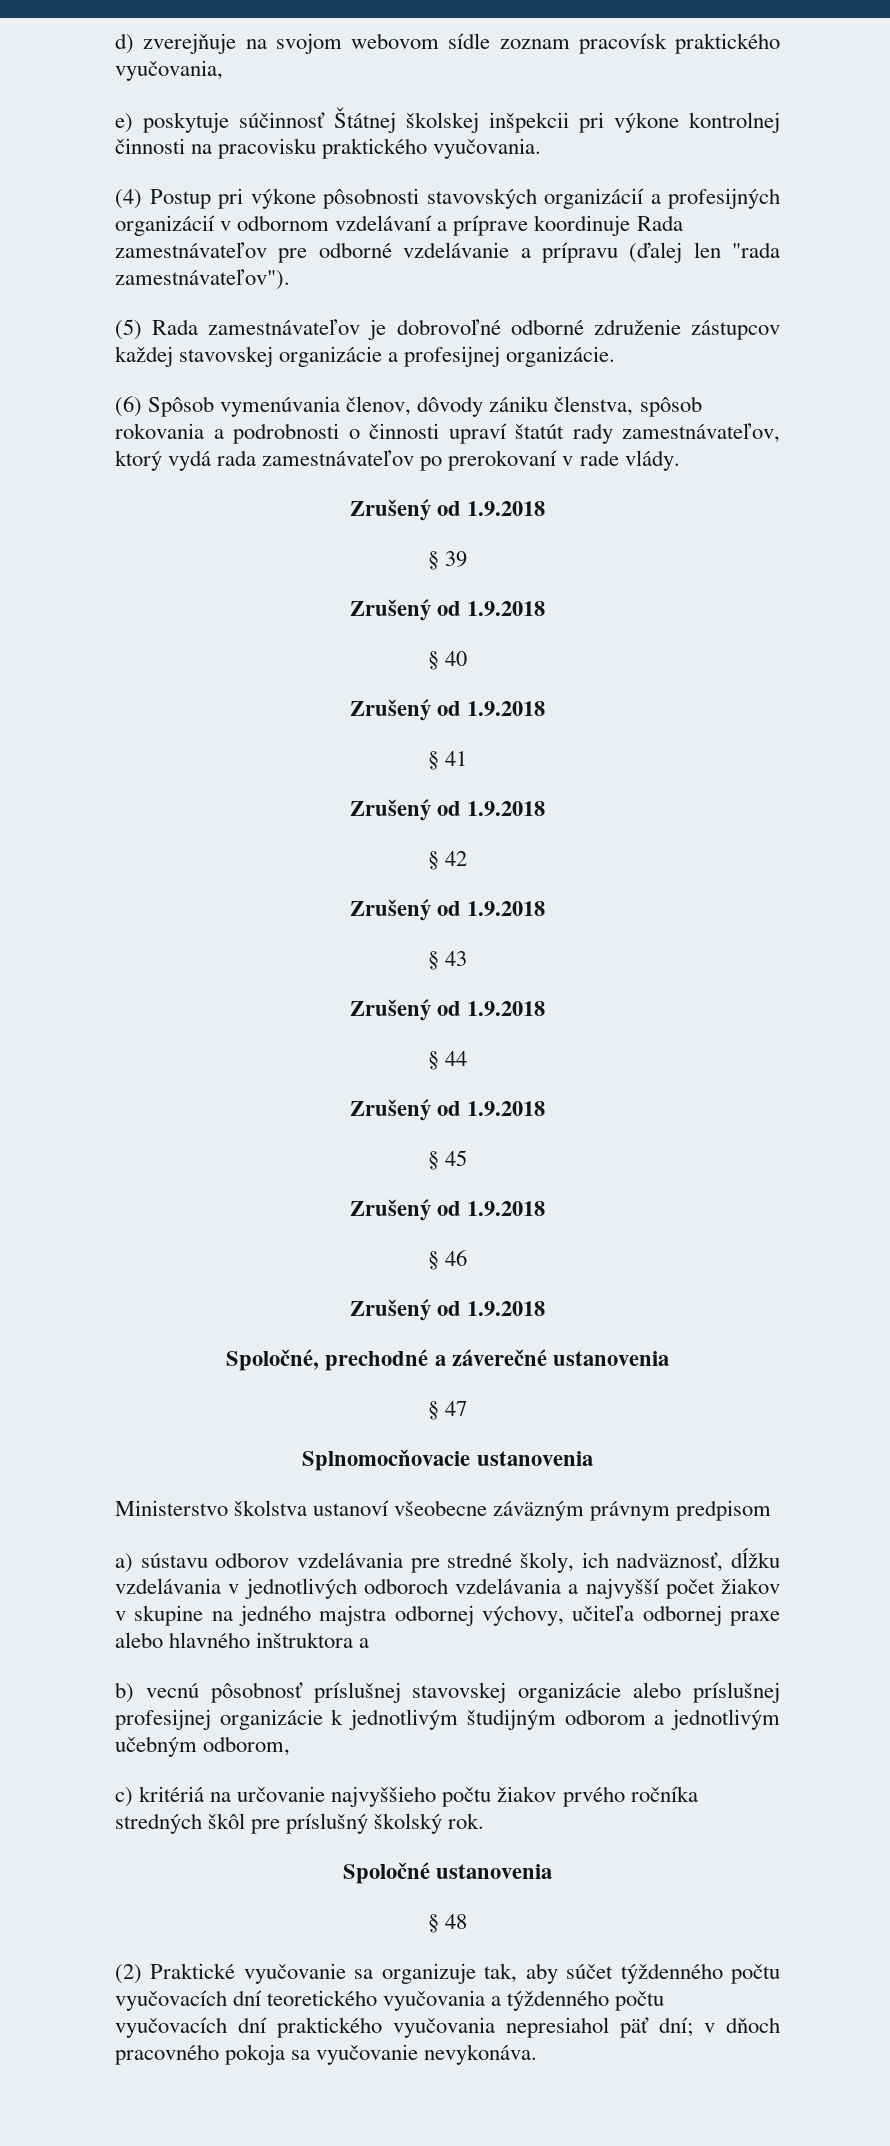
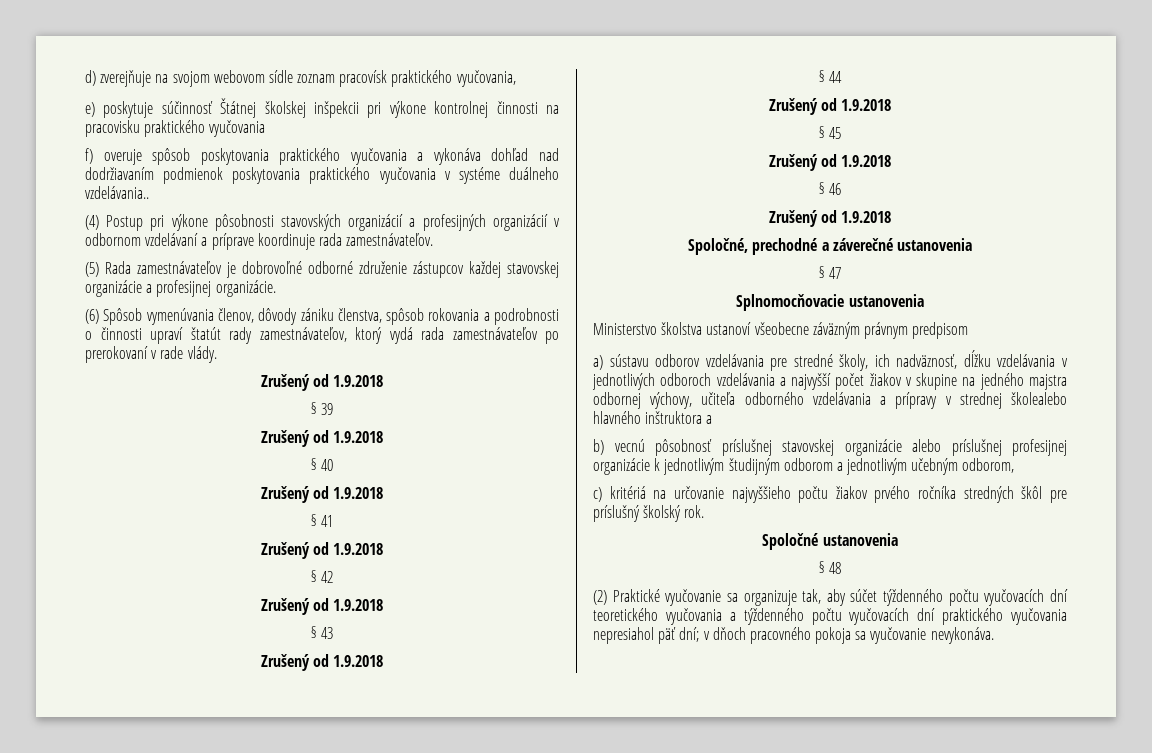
- e) poskytuje súčinnosť Štátnej školskej inšpekcii pri výkone kontrolnej činnosti na pracovisku praktického vyučovania.
+ e) poskytuje súčinnosť Štátnej školskej inšpekcii pri výkone kontrolnej činnosti na pracovisku praktického vyučovania
+ f) overuje spôsob poskytovania praktického vyučovania a vykonáva dohľad nad dodržiavaním podmienok poskytovania praktického vyučovania v systéme duálneho vzdelávania..
- (4) Postup pri výkone pôsobnosti stavovských organizácií a profesijných organizácií v odbornom vzdelávaní a príprave koordinuje Rada zamestnávateľov pre odborné vzdelávanie a prípravu (ďalej len "rada zamestnávateľov").
+ (4) Postup pri výkone pôsobnosti stavovských organizácií a profesijných organizácií v odbornom vzdelávaní a príprave koordinuje rada zamestnávateľov.
- a) sústavu odborov vzdelávania pre stredné školy, ich nadväznosť, dĺžku vzdelávania v jednotlivých odboroch vzdelávania a najvyšší počet žiakov v skupine na jedného majstra odbornej výchovy, učiteľa odbornej praxe alebo hlavného inštruktora a
+ a) sústavu odborov vzdelávania pre stredné školy, ich nadväznosť, dĺžku vzdelávania v jednotlivých odboroch vzdelávania a najvyšší počet žiakov v skupine na jedného majstra odbornej výchovy, učiteľa odborného vzdelávania a prípravy v strednej školealebo hlavného inštruktora a

